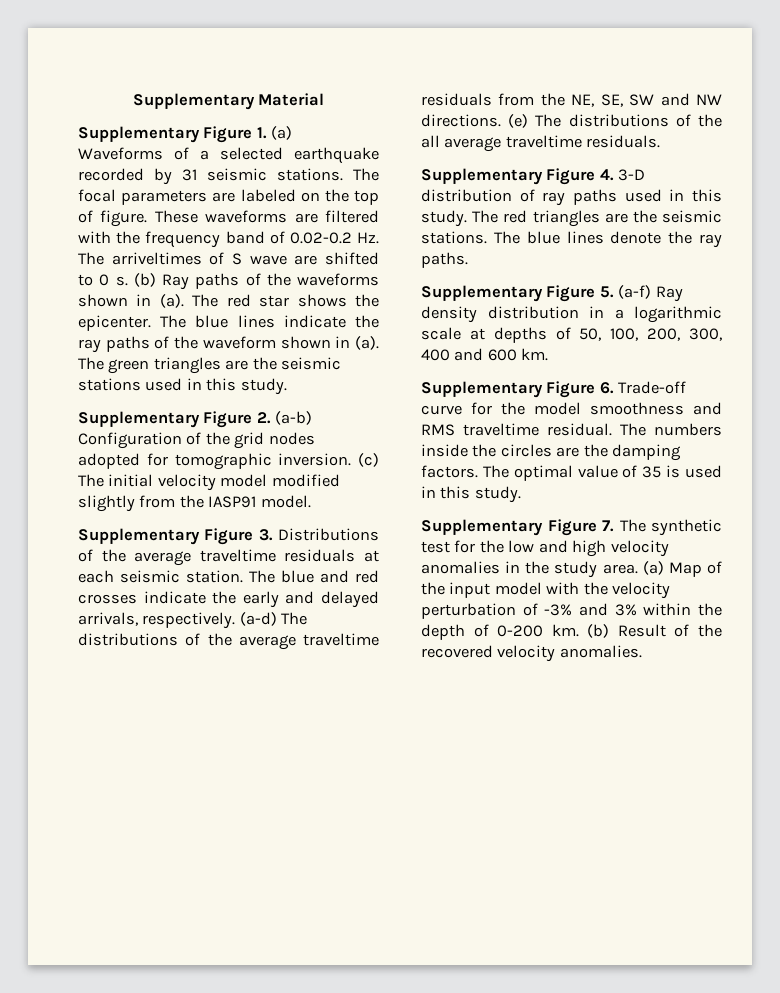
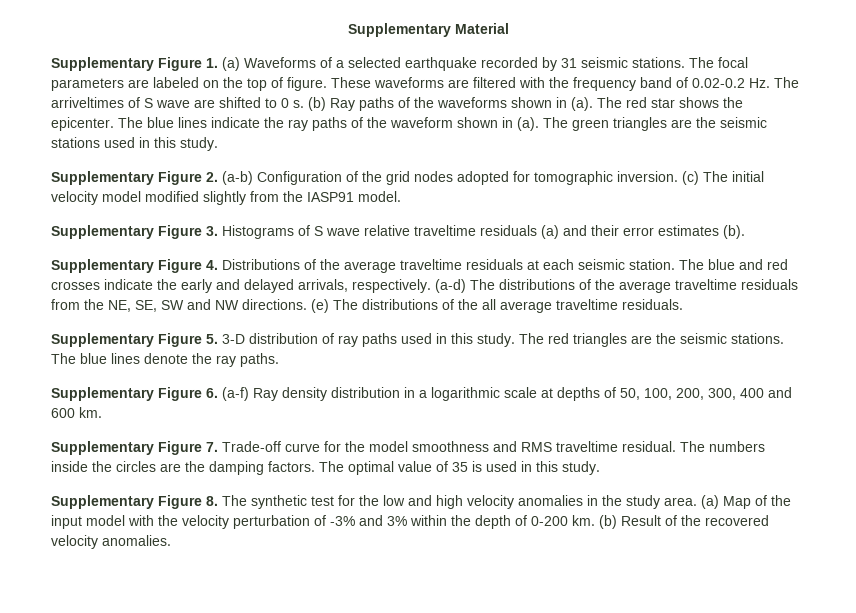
- Supplementary Figure 3. Distributions of the average traveltime residuals at each seismic station.
+ Supplementary Figure 3. Histograms of S wave relative traveltime residuals (a) and their error estimates (b).
+ Supplementary Figure 4. Distributions of the average traveltime residuals at each seismic station.
- Supplementary Figure 4. 3-D distribution of ray paths used in this study.
+ Supplementary Figure 5. 3-D distribution of ray paths used in this study.
- Supplementary Figure 5. (a-f) Ray density distribution in a logarithmic scale at depths of 50, 100, 200, 300, 400 and 600 km.
+ Supplementary Figure 6. (a-f) Ray density distribution in a logarithmic scale at depths of 50, 100, 200, 300, 400 and 600 km.
- Supplementary Figure 6. Trade-off curve for the model smoothness and RMS traveltime residual.
+ Supplementary Figure 7. Trade-off curve for the model smoothness and RMS traveltime residual.
- Supplementary Figure 7. The synthetic test for the low and high velocity anomalies in the study area.
+ Supplementary Figure 8. The synthetic test for the low and high velocity anomalies in the study area.

